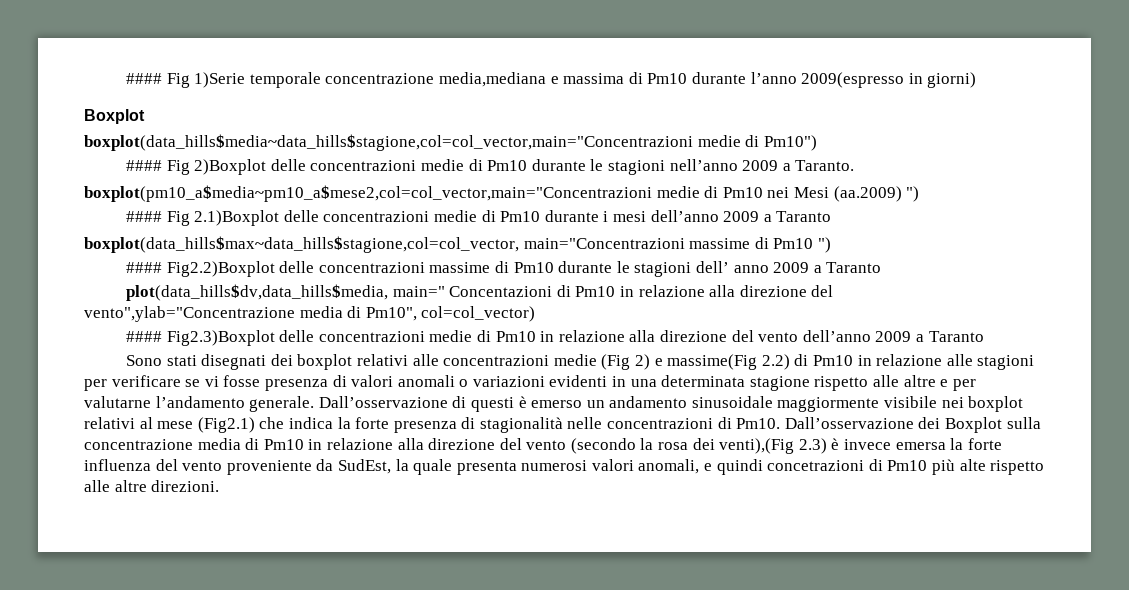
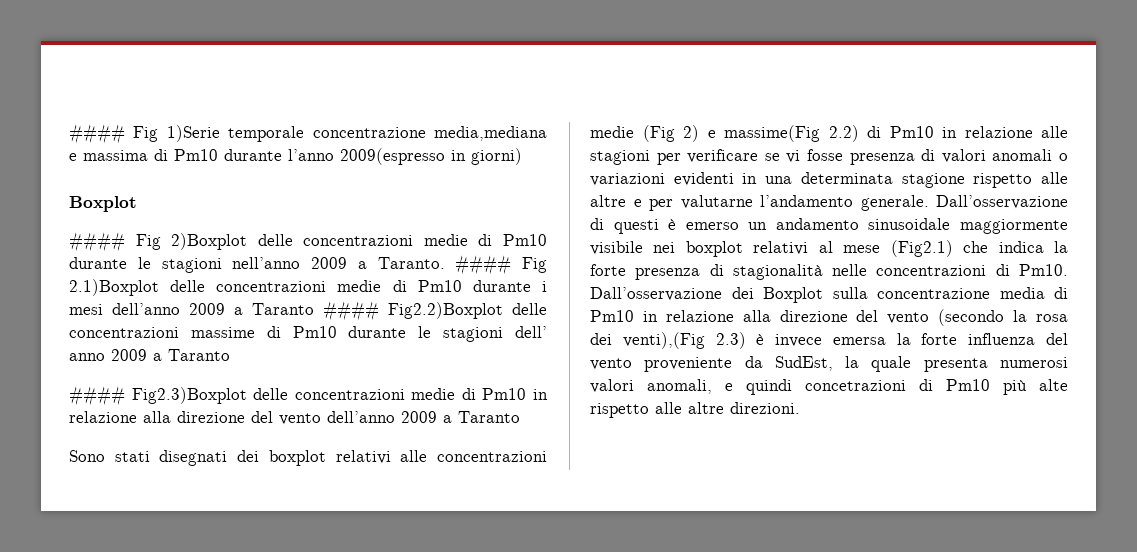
- boxplot(data_hills$media~data_hills$stagione,col=col_vector,main="Concentrazioni medie di Pm10")
- #### Fig 2)Boxplot delle concentrazioni medie di Pm10 durante le stagioni nell’anno 2009 a Taranto.
- boxplot(pm10_a$media~pm10_a$mese2,col=col_vector,main="Concentrazioni medie di Pm10 nei Mesi (aa.2009) ")
- #### Fig 2.1)Boxplot delle concentrazioni medie di Pm10 durante i mesi dell’anno 2009 a Taranto
- boxplot(data_hills$max~data_hills$stagione,col=col_vector, main="Concentrazioni massime di Pm10 ")
- #### Fig2.2)Boxplot delle concentrazioni massime di Pm10 durante le stagioni dell’ anno 2009 a Taranto
+ #### Fig 2)Boxplot delle concentrazioni medie di Pm10 durante le stagioni nell’anno 2009 a Taranto. #### Fig 2.1)Boxplot delle concentrazioni medie di Pm10 durante i mesi dell’anno 2009 a Taranto #### Fig2.2)Boxplot delle concentrazioni massime di Pm10 durante le stagioni dell’ anno 2009 a Taranto
- plot(data_hills$dv,data_hills$media, main=" Concentazioni di Pm10 in relazione alla direzione del vento",ylab="Concentrazione media di Pm10", col=col_vector)

